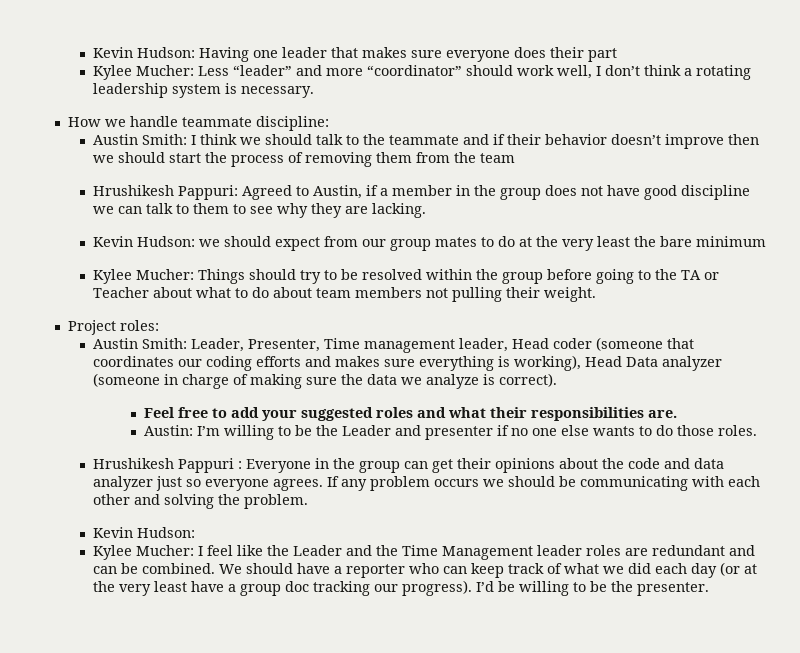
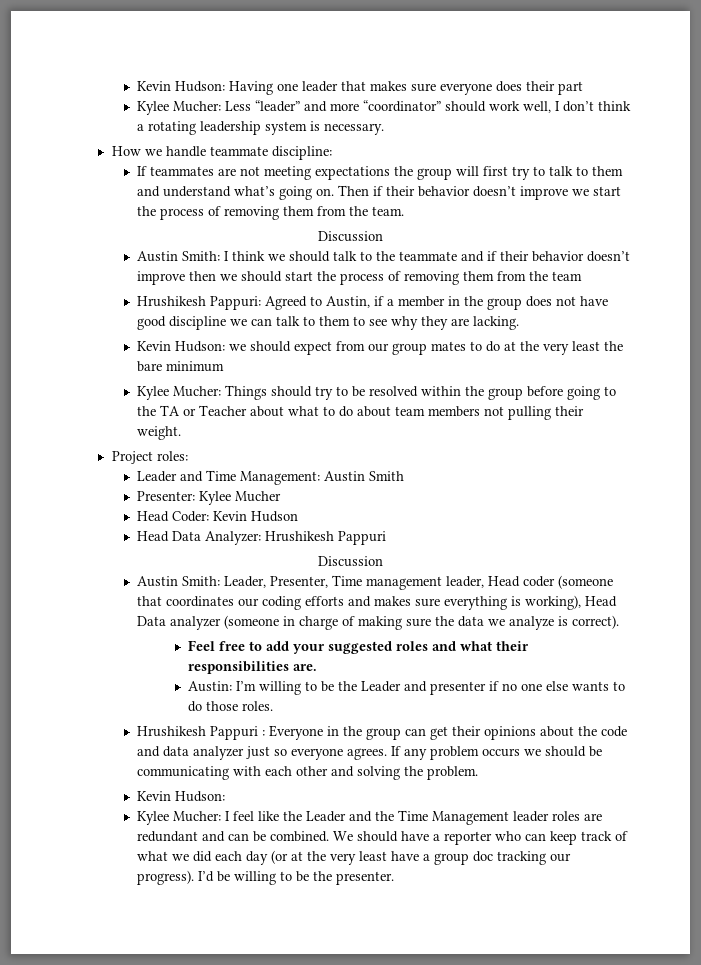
+ If teammates are not meeting expectations the group will first try to talk to them and understand what’s going on. Then if their behavior doesn’t improve we start the process of removing them from the team.
+ Discussion
+ Leader and Time Management: Austin Smith
+ Presenter: Kylee Mucher
+ Head Coder: Kevin Hudson
+ Head Data Analyzer: Hrushikesh Pappuri
+ Discussion

